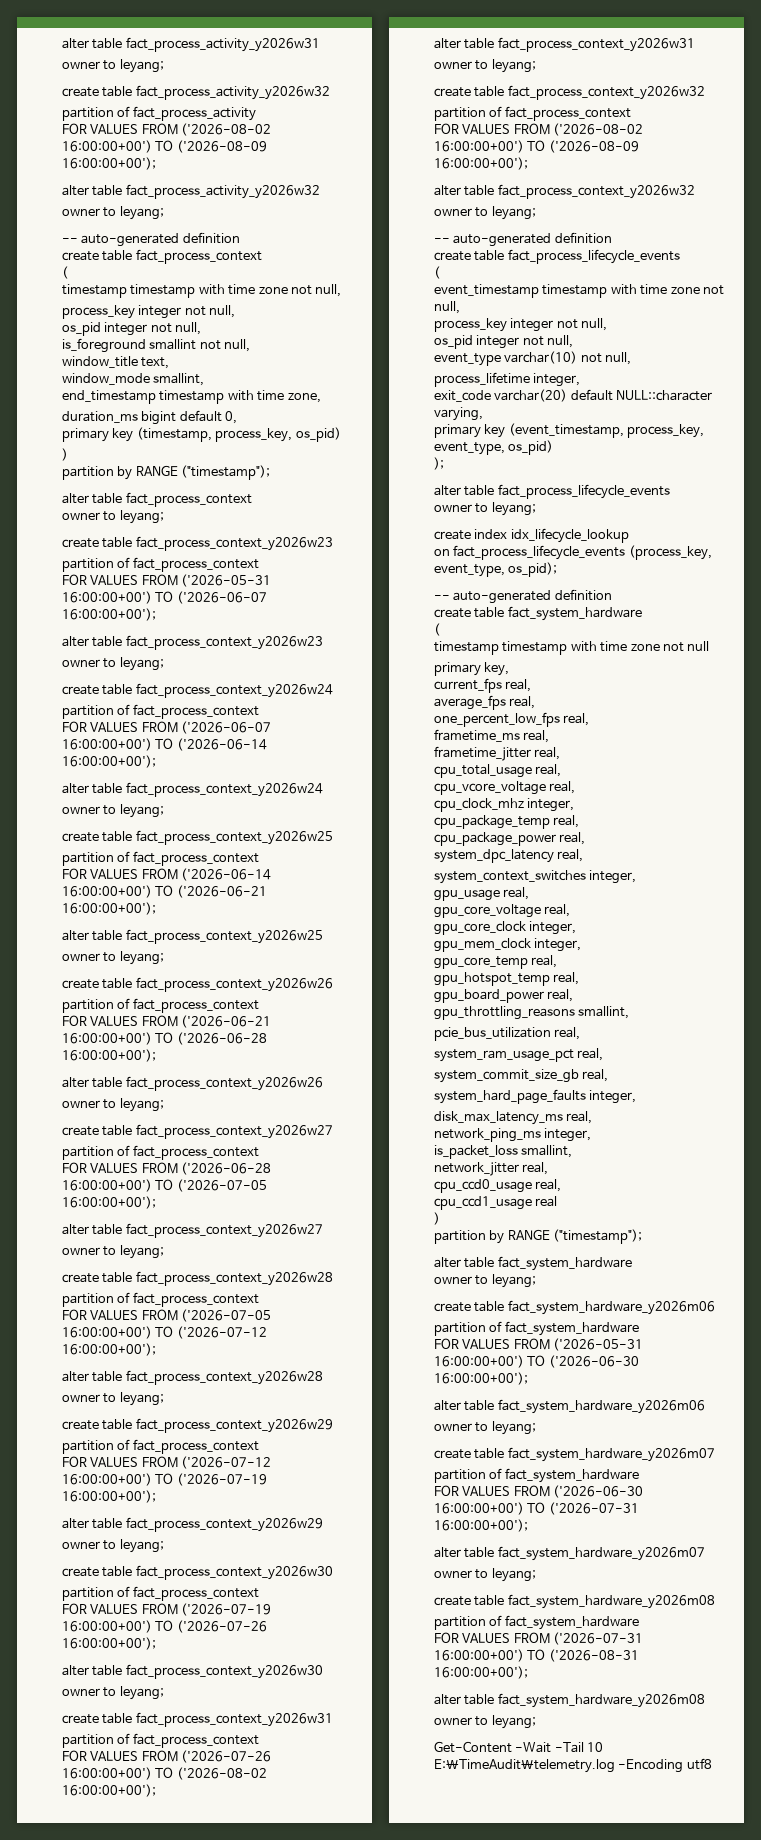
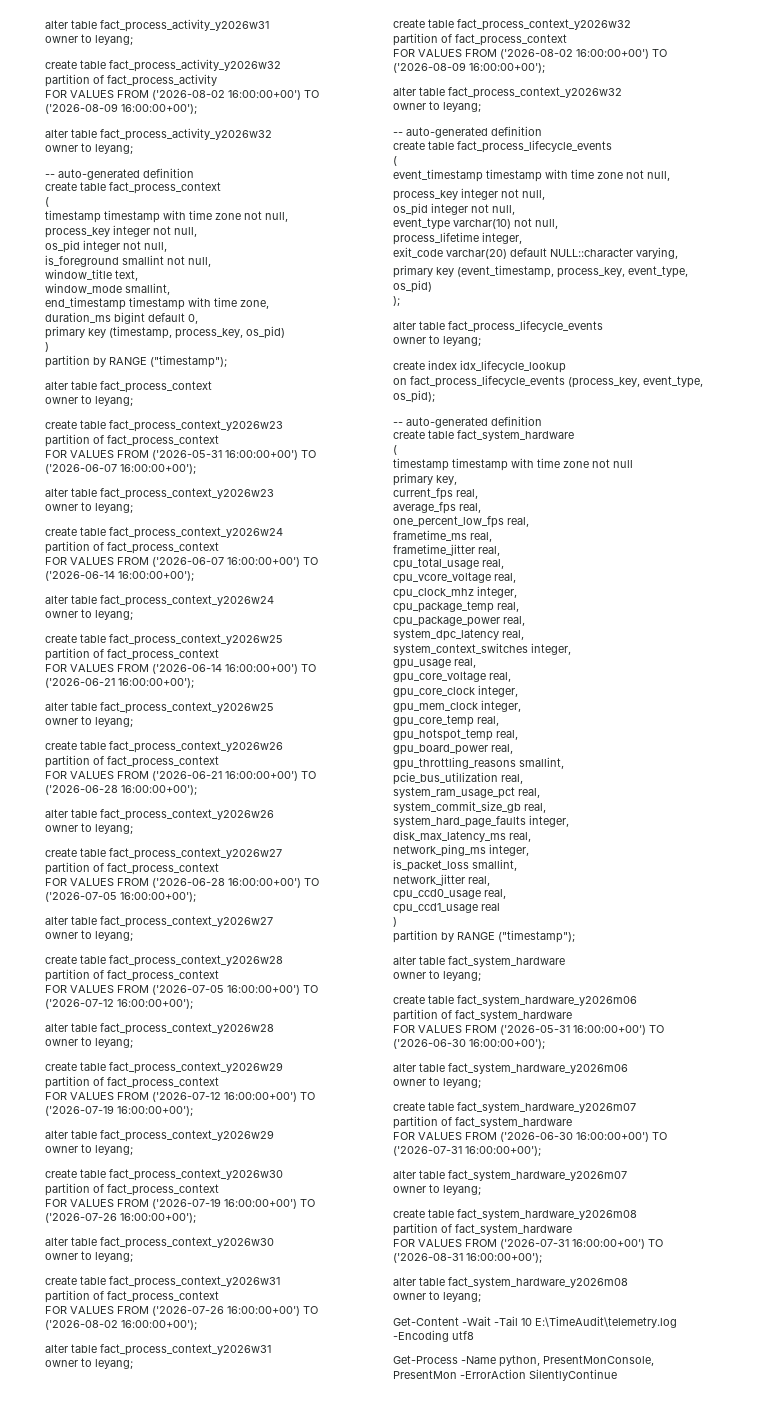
+ Get-Process -Name python, PresentMonConsole, PresentMon -ErrorAction SilentlyContinue

